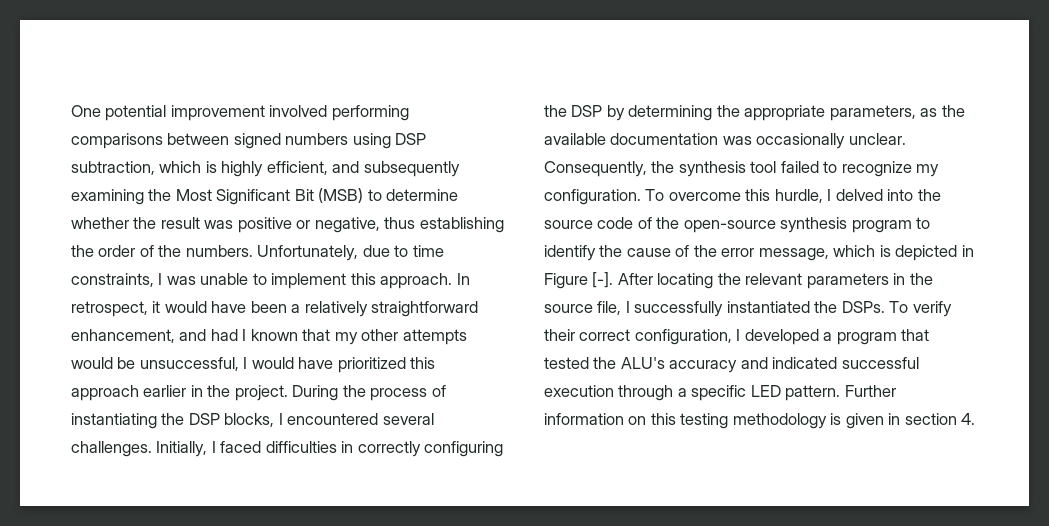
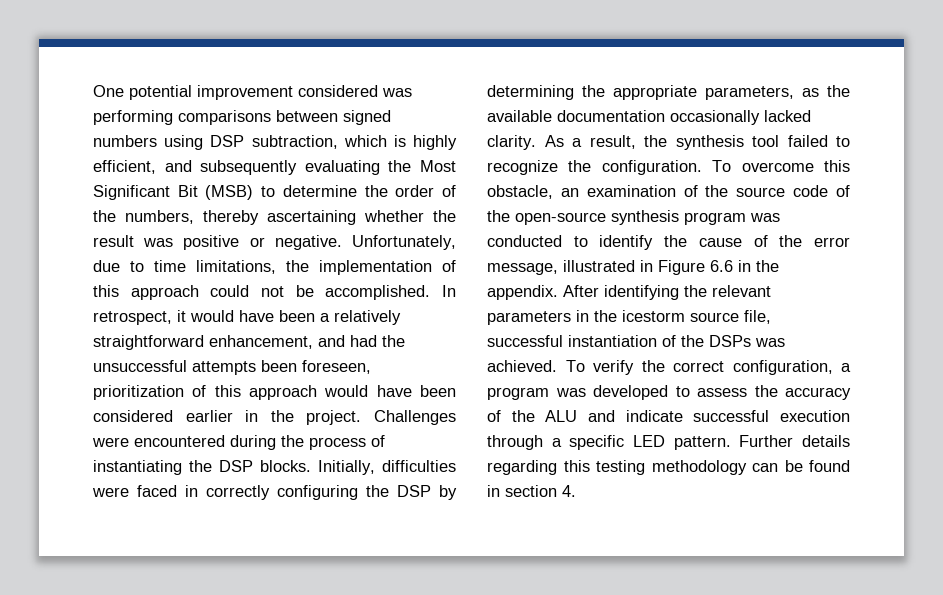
- One potential improvement involved performing comparisons between signed numbers using DSP subtraction, which is highly efficient, and subsequently examining the Most Significant Bit (MSB) to determine whether the result was positive or negative, thus establishing the order of the numbers. Unfortunately, due to time constraints, I was unable to implement this approach.
+ One potential improvement considered was performing comparisons between signed numbers using DSP subtraction, which is highly efficient, and subsequently evaluating the Most Significant Bit (MSB) to determine the order of the numbers, thereby ascertaining whether the result was positive or negative. Unfortunately, due to time limitations, the implementation of this approach could not be accomplished.
- In retrospect, it would have been a relatively straightforward enhancement, and had I known that my other attempts would be unsuccessful, I would have prioritized this approach earlier in the project. During the process of instantiating the DSP blocks, I encountered several challenges. Initially, I faced difficulties in correctly configuring the DSP by determining the appropriate parameters, as the available documentation was occasionally unclear. Consequently, the synthesis tool failed to recognize my configuration.
+ In retrospect, it would have been a relatively straightforward enhancement, and had the unsuccessful attempts been foreseen, prioritization of this approach would have been considered earlier in the project. Challenges were encountered during the process of instantiating the DSP blocks. Initially, difficulties were faced in correctly configuring the DSP by determining the appropriate parameters, as the available documentation occasionally lacked clarity. As a result, the synthesis tool failed to recognize the configuration.
- To overcome this hurdle, I delved into the source code of the open-source synthesis program to identify the cause of the error message, which is depicted in Figure [-]. After locating the relevant parameters in the source file, I successfully instantiated the DSPs.
+ To overcome this obstacle, an examination of the source code of the open-source synthesis program was conducted to identify the cause of the error message, illustrated in Figure 6.6 in the appendix. After identifying the relevant parameters in the icestorm source file, successful instantiation of the DSPs was achieved.
- To verify their correct configuration, I developed a program that tested the ALU's accuracy and indicated successful execution through a specific LED pattern.
+ To verify the correct configuration, a program was developed to assess the accuracy of the ALU and indicate successful execution through a specific LED pattern.
- Further information on this testing methodology is given in section 4.
+ Further details regarding this testing methodology can be found in section 4.

